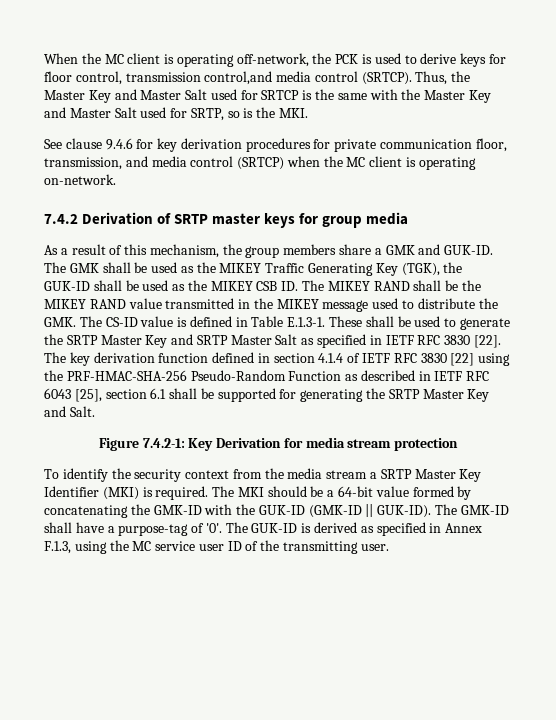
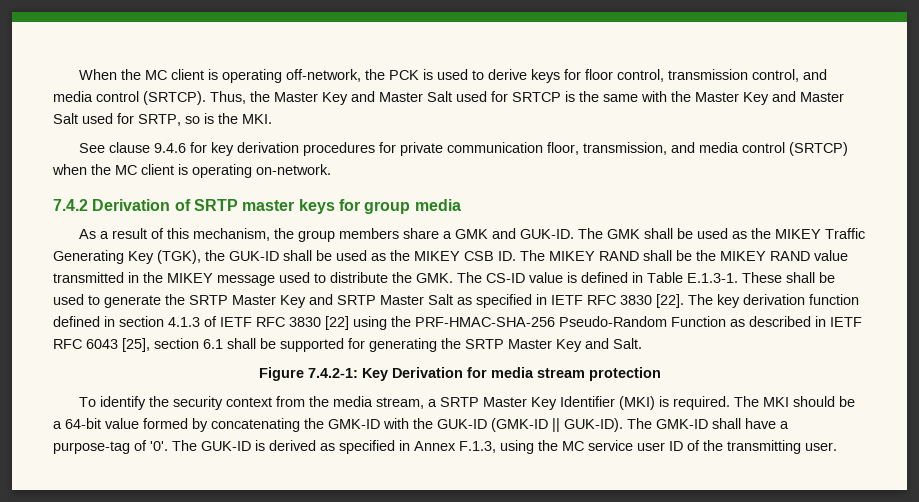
- When the MC client is operating off-network, the PCK is used to derive keys for floor control, transmission control,and media control (SRTCP).
+ When the MC client is operating off-network, the PCK is used to derive keys for floor control, transmission control, and media control (SRTCP).
- The key derivation function defined in section 4.1.4 of IETF RFC 3830 [22] using the PRF-HMAC-SHA-256 Pseudo-Random Function as described in IETF RFC 6043 [25], section 6.1 shall be supported for generating the SRTP Master Key and Salt.
+ The key derivation function defined in section 4.1.3 of IETF RFC 3830 [22] using the PRF-HMAC-SHA-256 Pseudo-Random Function as described in IETF RFC 6043 [25], section 6.1 shall be supported for generating the SRTP Master Key and Salt.
- To identify the security context from the media stream a SRTP Master Key Identifier (MKI) is required.
+ To identify the security context from the media stream, a SRTP Master Key Identifier (MKI) is required.

